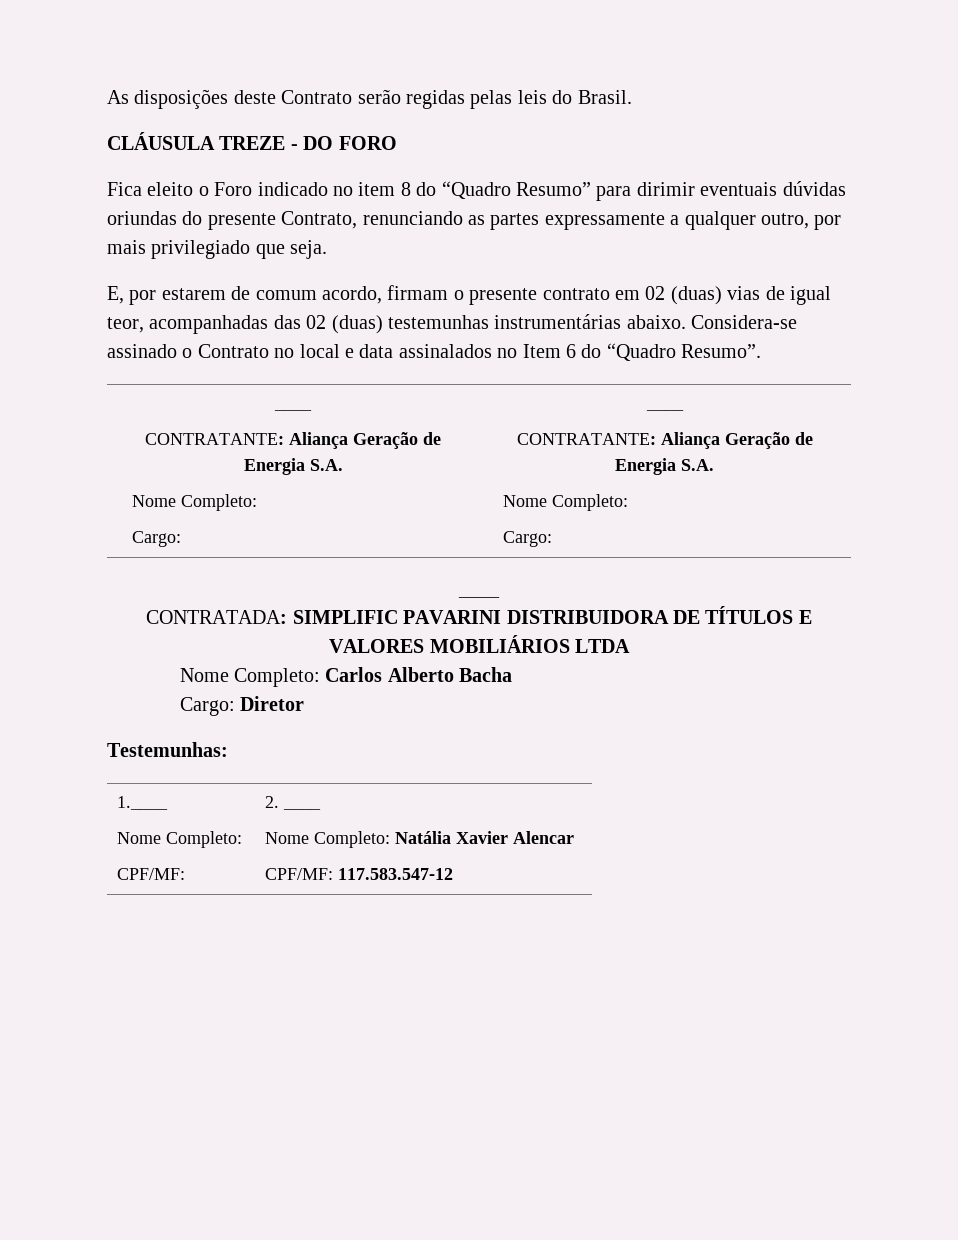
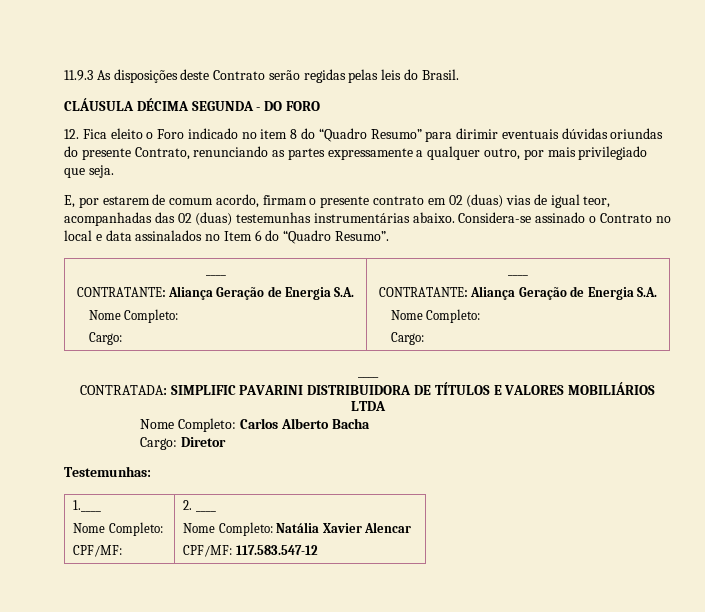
- As disposições deste Contrato serão regidas pelas leis do Brasil.
+ 11.9.3 As disposições deste Contrato serão regidas pelas leis do Brasil.
- CLÁUSULA TREZE - DO FORO
+ CLÁUSULA DÉCIMA SEGUNDA - DO FORO
- Fica eleito o Foro indicado no item 8 do “Quadro Resumo” para dirimir eventuais dúvidas oriundas do presente Contrato, renunciando as partes expressamente a qualquer outro, por mais privilegiado que seja.
+ 12. Fica eleito o Foro indicado no item 8 do “Quadro Resumo” para dirimir eventuais dúvidas oriundas do presente Contrato, renunciando as partes expressamente a qualquer outro, por mais privilegiado que seja.

